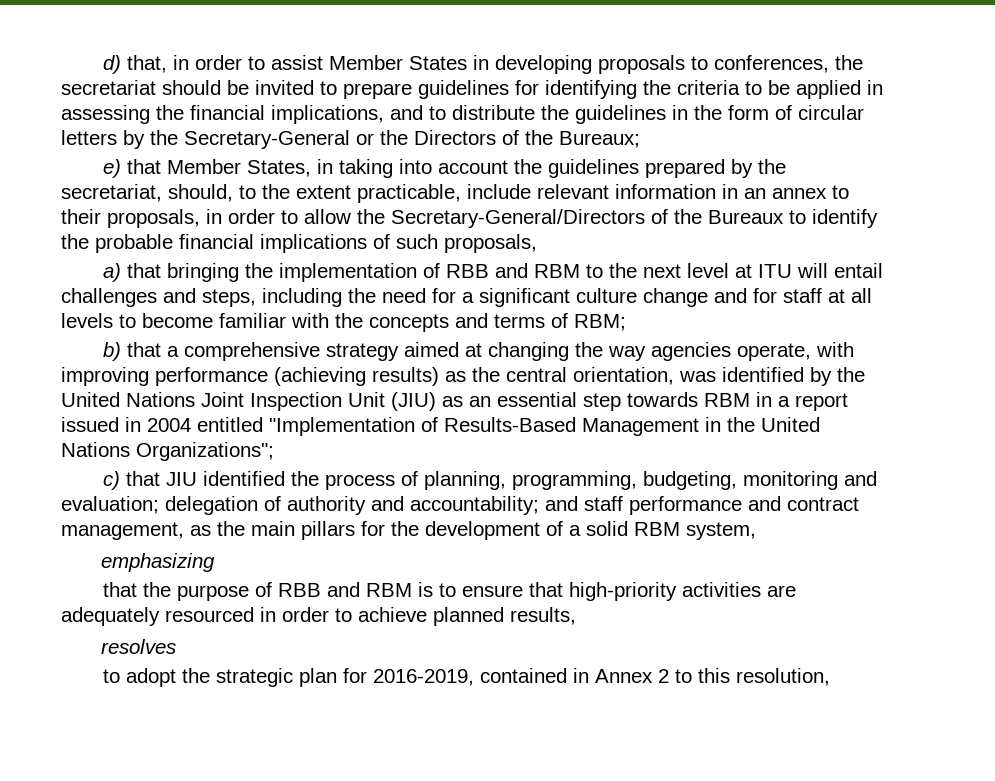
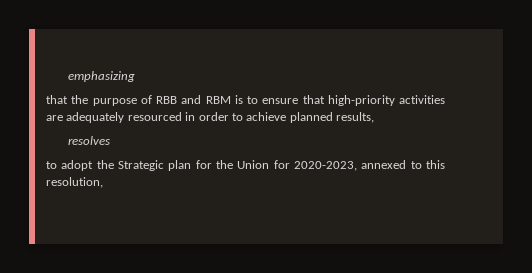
- d) that, in order to assist Member States in developing proposals to conferences, the secretariat should be invited to prepare guidelines for identifying the criteria to be applied in assessing the financial implications, and to distribute the guidelines in the form of circular letters by the Secretary-General or the Directors of the Bureaux;
- e) that Member States, in taking into account the guidelines prepared by the secretariat, should, to the extent practicable, include relevant information in an annex to their proposals, in order to allow the Secretary-General/Directors of the Bureaux to identify the probable financial implications of such proposals,
- a) that bringing the implementation of RBB and RBM to the next level at ITU will entail challenges and steps, including the need for a significant culture change and for staff at all levels to become familiar with the concepts and terms of RBM;
- b) that a comprehensive strategy aimed at changing the way agencies operate, with improving performance (achieving results) as the central orientation, was identified by the United Nations Joint Inspection Unit (JIU) as an essential step towards RBM in a report issued in 2004 entitled "Implementation of Results-Based Management in the United Nations Organizations";
- c) that JIU identified the process of planning, programming, budgeting, monitoring and evaluation; delegation of authority and accountability; and staff performance and contract management, as the main pillars for the development of a solid RBM system,
- to adopt the strategic plan for 2016-2019, contained in Annex 2 to this resolution,
+ to adopt the Strategic plan for the Union for 2020-2023, annexed to this resolution,

